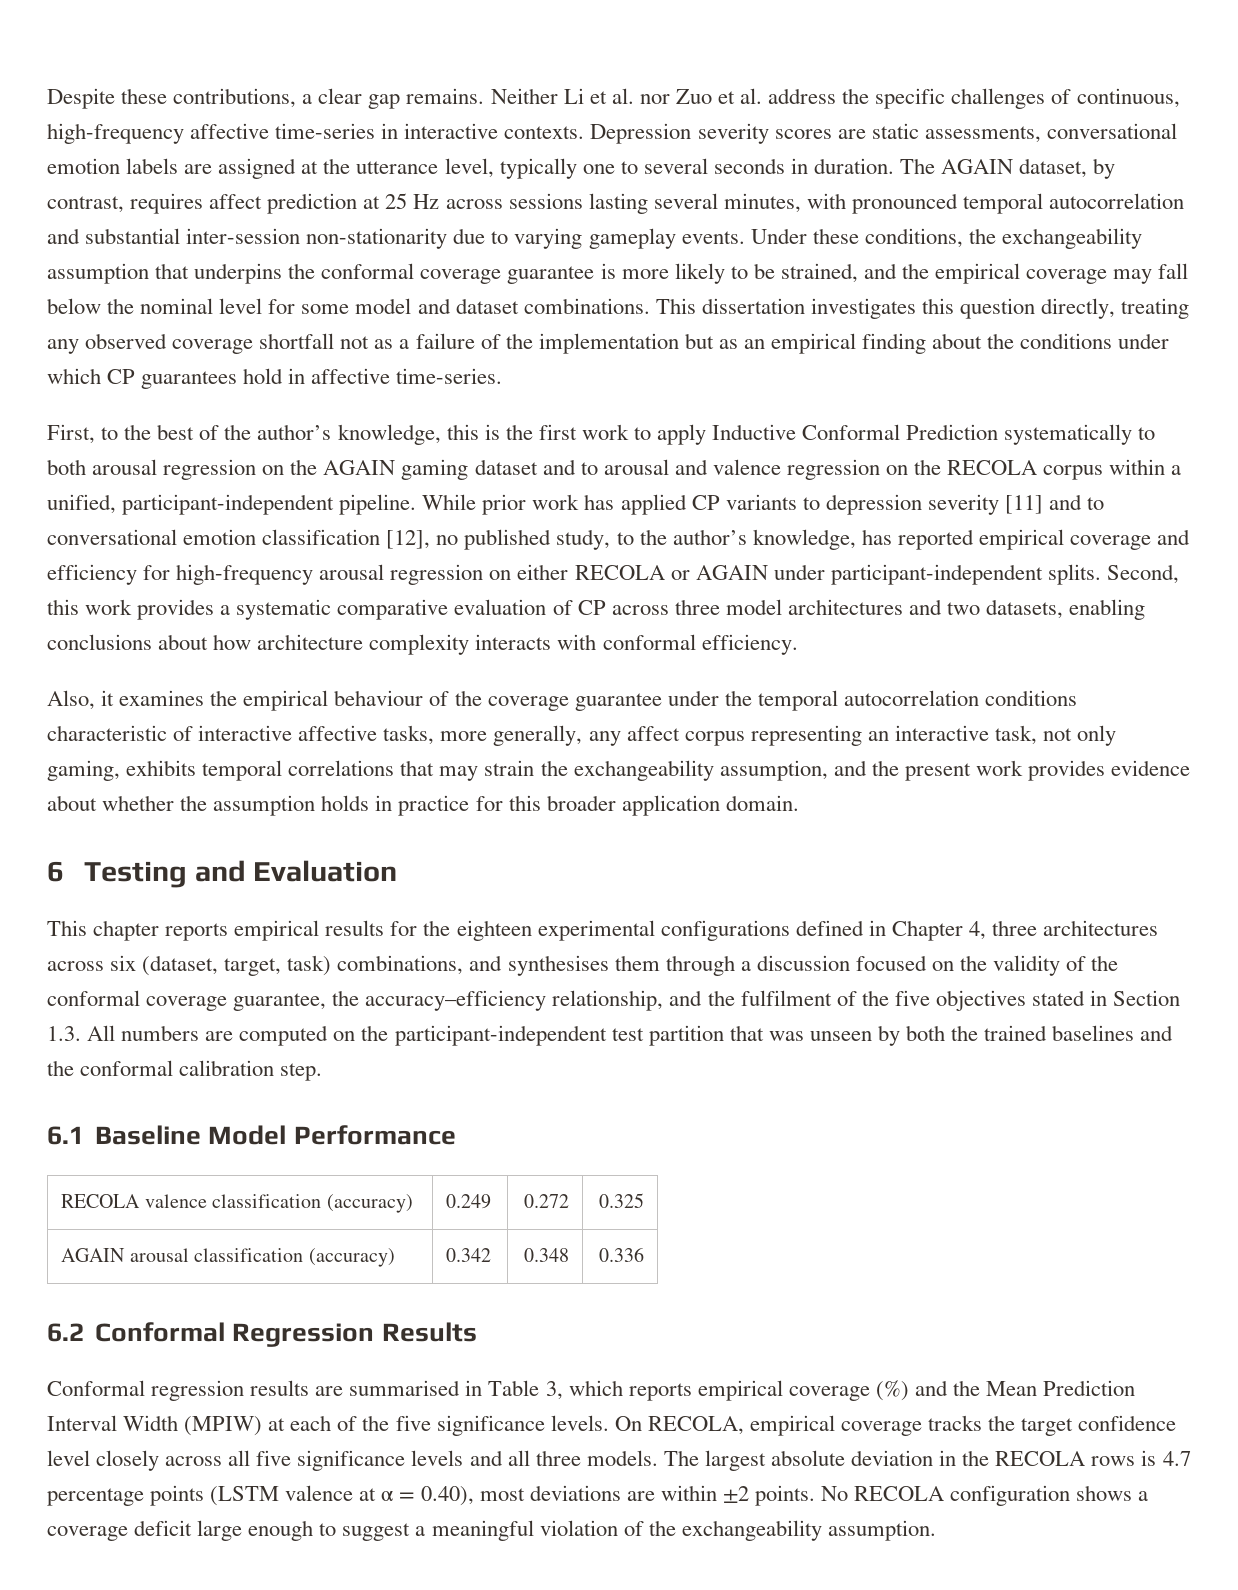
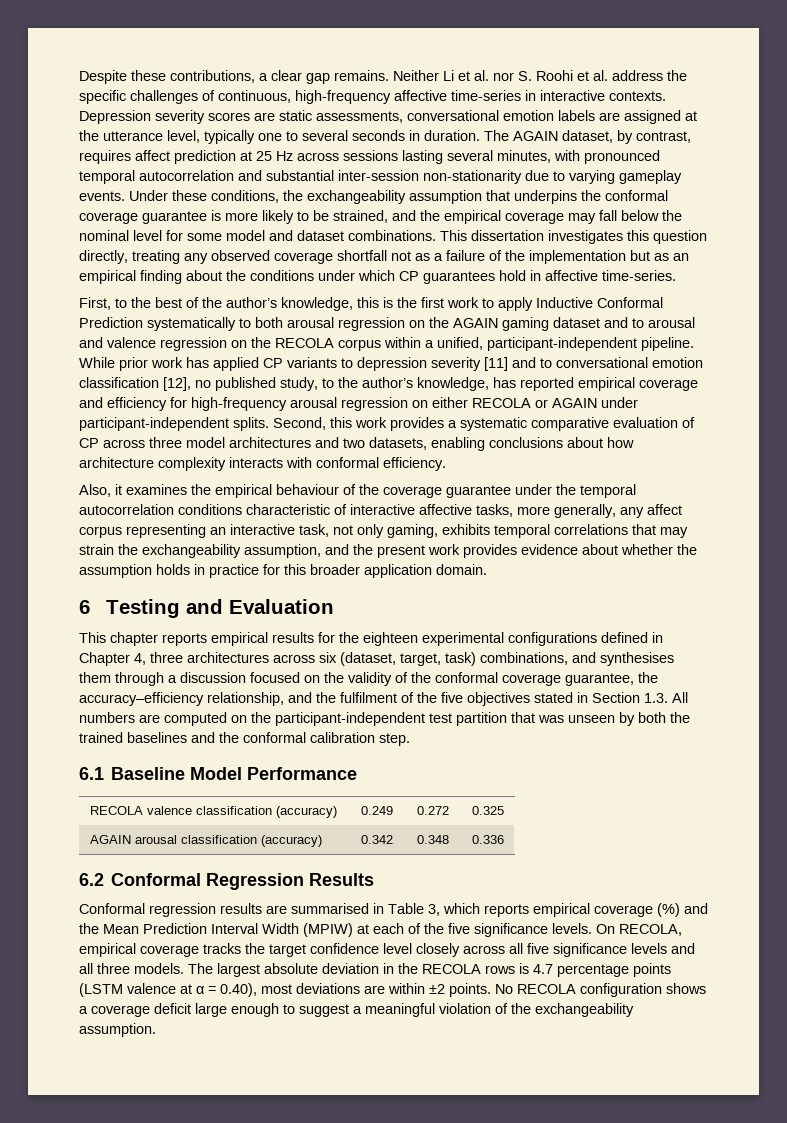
- Neither Li et al. nor Zuo et al. address the specific challenges of continuous, high-frequency affective time-series in interactive contexts.
+ Neither Li et al. nor S. Roohi et al. address the specific challenges of continuous, high-frequency affective time-series in interactive contexts.

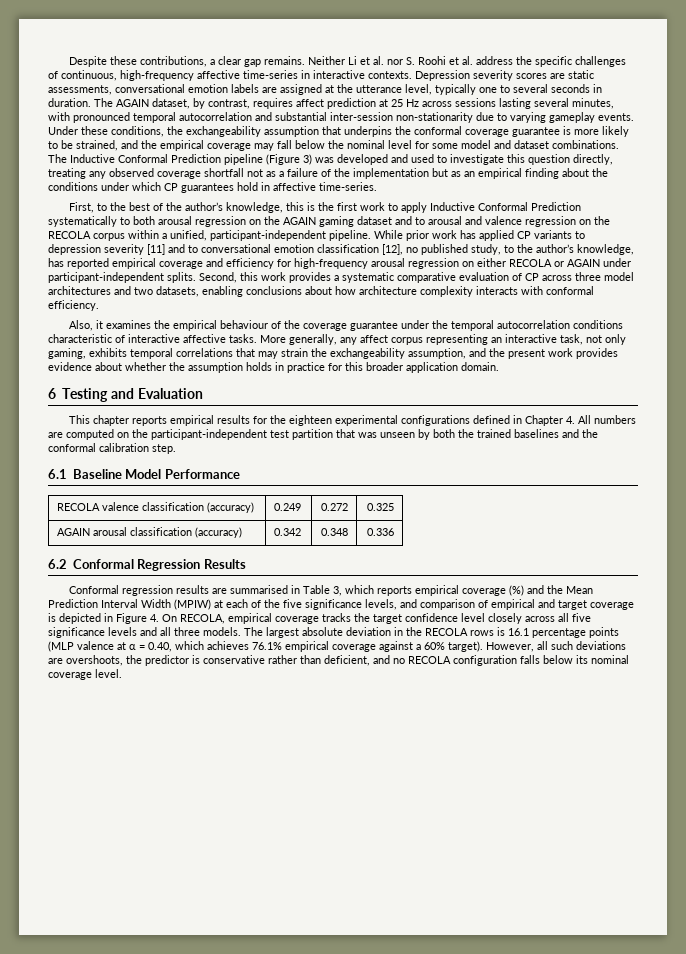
- This dissertation investigates this question directly, treating any observed coverage shortfall not as a failure of the implementation but as an empirical finding about the conditions under which CP guarantees hold in affective time-series.
+ The Inductive Conformal Prediction pipeline (Figure 3) was developed and used to investigate this question directly, treating any observed coverage shortfall not as a failure of the implementation but as an empirical finding about the conditions under which CP guarantees hold in affective time-series.
- Also, it examines the empirical behaviour of the coverage guarantee under the temporal autocorrelation conditions characteristic of interactive affective tasks, more generally, any affect corpus representing an interactive task, not only gaming, exhibits temporal correlations that may strain the exchangeability assumption, and the present work provides evidence about whether the assumption holds in practice for this broader application domain.
+ Also, it examines the empirical behaviour of the coverage guarantee under the temporal autocorrelation conditions characteristic of interactive affective tasks. More generally, any affect corpus representing an interactive task, not only gaming, exhibits temporal correlations that may strain the exchangeability assumption, and the present work provides evidence about whether the assumption holds in practice for this broader application domain.
- This chapter reports empirical results for the eighteen experimental configurations defined in Chapter 4, three architectures across six (dataset, target, task) combinations, and synthesises them through a discussion focused on the validity of the conformal coverage guarantee, the accuracy–efficiency relationship, and the fulfilment of the five objectives stated in Section 1.3. All numbers are computed on the participant-independent test partition that was unseen by both the trained baselines and the conformal calibration step.
+ This chapter reports empirical results for the eighteen experimental configurations defined in Chapter 4. All numbers are computed on the participant-independent test partition that was unseen by both the trained baselines and the conformal calibration step.
- Conformal regression results are summarised in Table 3, which reports empirical coverage (%) and the Mean Prediction Interval Width (MPIW) at each of the five significance levels. On RECOLA, empirical coverage tracks the target confidence level closely across all five significance levels and all three models.
+ Conformal regression results are summarised in Table 3, which reports empirical coverage (%) and the Mean Prediction Interval Width (MPIW) at each of the five significance levels, and comparison of empirical and target coverage is depicted in Figure 4. On RECOLA, empirical coverage tracks the target confidence level closely across all five significance levels and all three models.
- The largest absolute deviation in the RECOLA rows is 4.7 percentage points (LSTM valence at α = 0.40), most deviations are within ±2 points. No RECOLA configuration shows a coverage deficit large enough to suggest a meaningful violation of the exchangeability assumption.
+ The largest absolute deviation in the RECOLA rows is 16.1 percentage points (MLP valence at α = 0.40, which achieves 76.1% empirical coverage against a 60% target). However, all such deviations are overshoots, the predictor is conservative rather than deficient, and no RECOLA configuration falls below its nominal coverage level.

